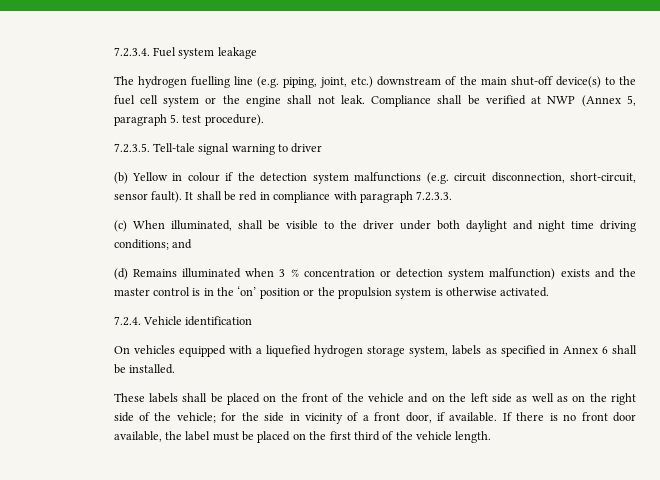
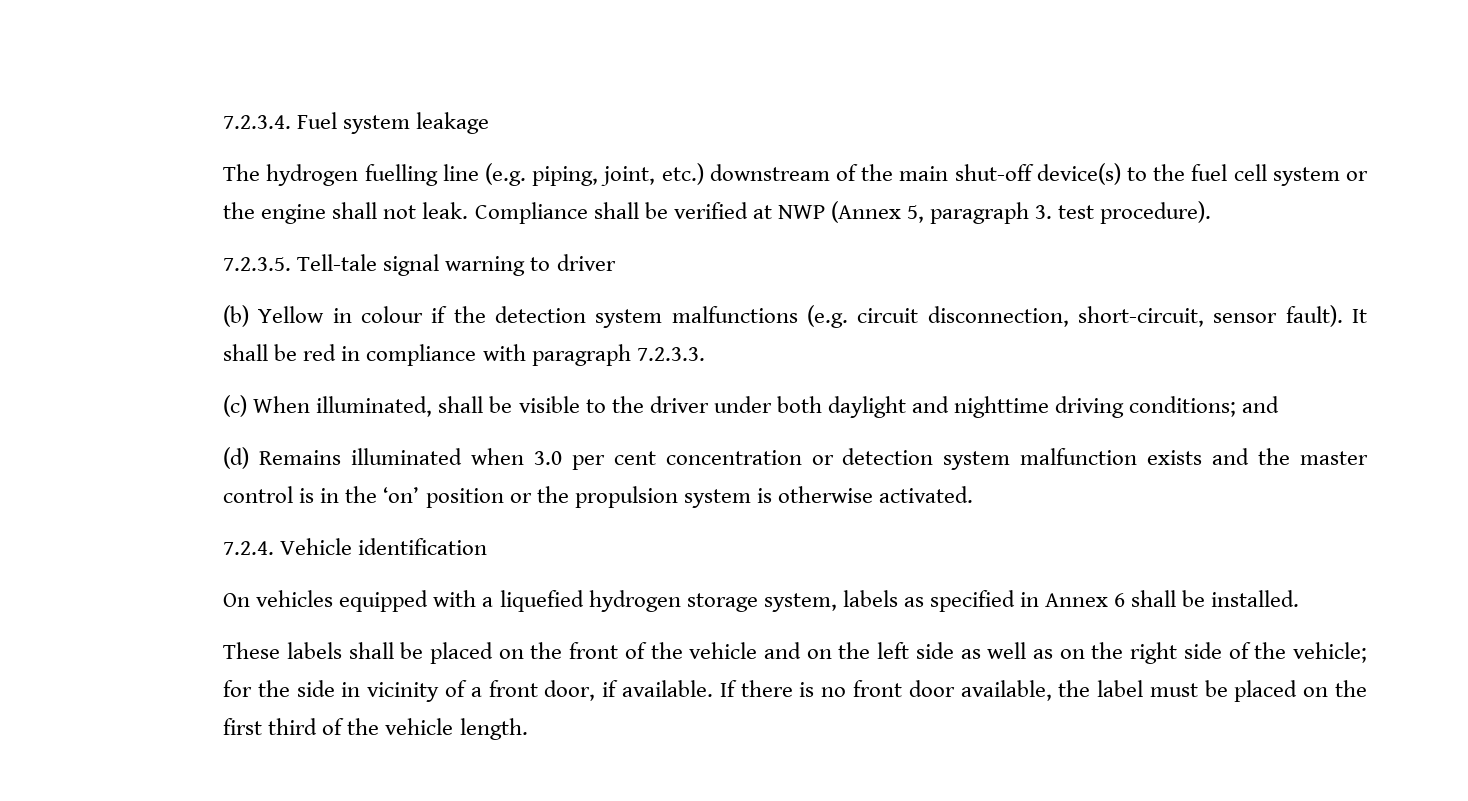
- Compliance shall be verified at NWP (Annex 5, paragraph 5. test procedure).
+ Compliance shall be verified at NWP (Annex 5, paragraph 3. test procedure).
- (c) When illuminated, shall be visible to the driver under both daylight and night time driving conditions; and
+ (c) When illuminated, shall be visible to the driver under both daylight and nighttime driving conditions; and
- (d) Remains illuminated when 3 % concentration or detection system malfunction) exists and the master control is in the ‘on’ position or the propulsion system is otherwise activated.
+ (d) Remains illuminated when 3.0 per cent concentration or detection system malfunction exists and the master control is in the ‘on’ position or the propulsion system is otherwise activated.

